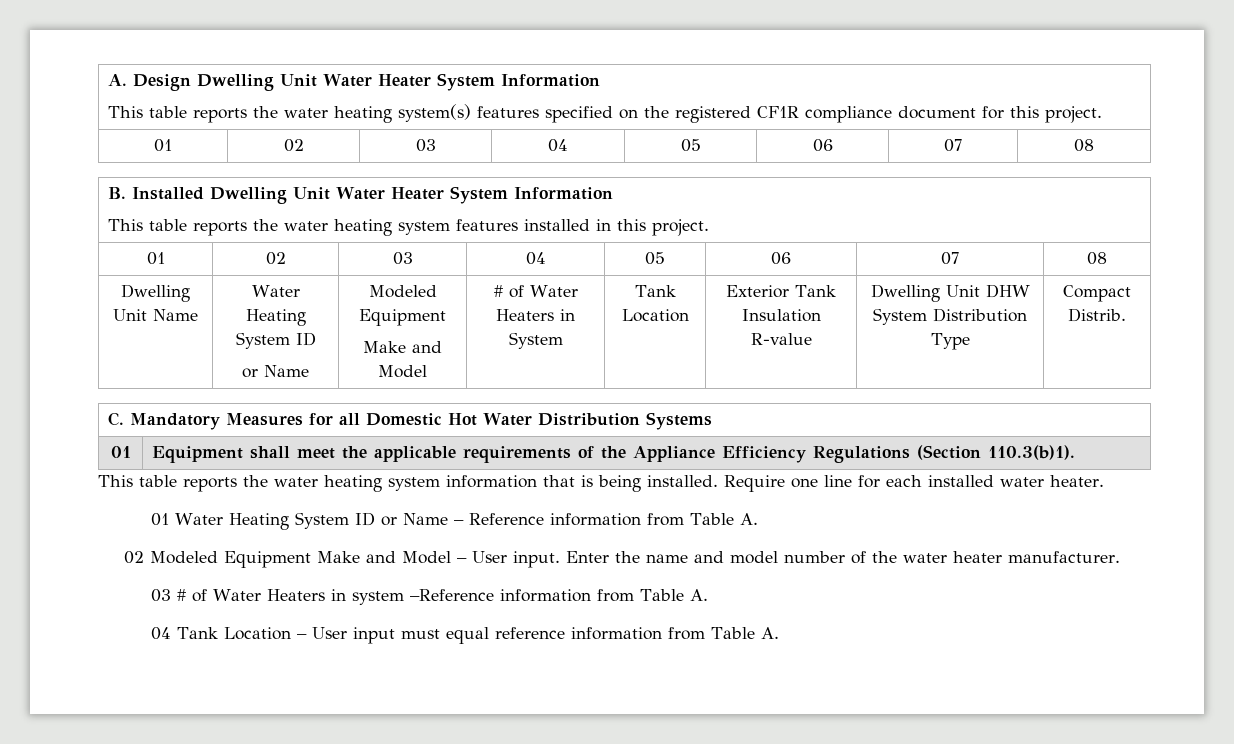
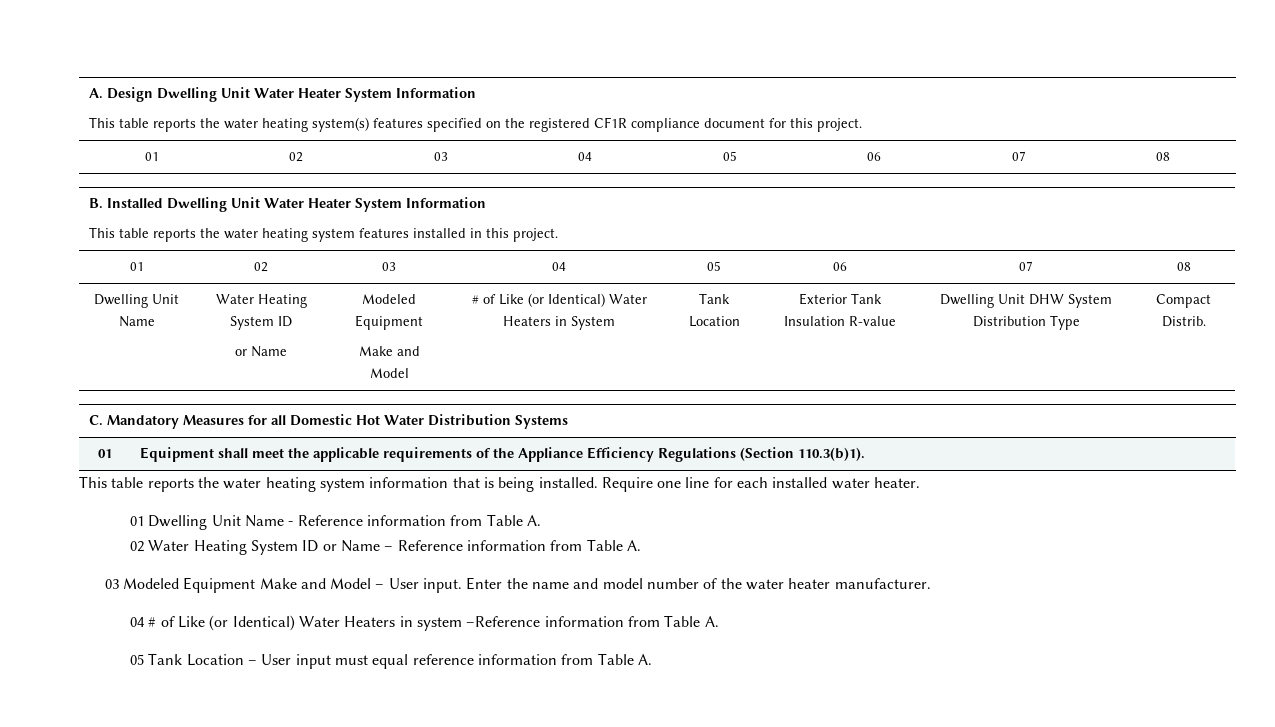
  Dwelling Unit Name | Water Heating System ID
  or Name | Modeled Equipment
- Make and Model | # of Water Heaters in System | Tank Location | Exterior Tank Insulation R-value | Dwelling Unit DHW System Distribution Type | Compact Distrib.
+ Make and Model | # of Like (or Identical) Water Heaters in System | Tank Location | Exterior Tank Insulation R-value | Dwelling Unit DHW System Distribution Type | Compact Distrib.
- 01 Water Heating System ID or Name – Reference information from Table A.
+ 01 Dwelling Unit Name - Reference information from Table A.
+ 02 Water Heating System ID or Name – Reference information from Table A.
- 02 Modeled Equipment Make and Model – User input.
+ 03 Modeled Equipment Make and Model – User input.
- 03 # of Water Heaters in system –Reference information from Table A.
+ 04 # of Like (or Identical) Water Heaters in system –Reference information from Table A.
- 04 Tank Location – User input must equal reference information from Table A.
+ 05 Tank Location – User input must equal reference information from Table A.

